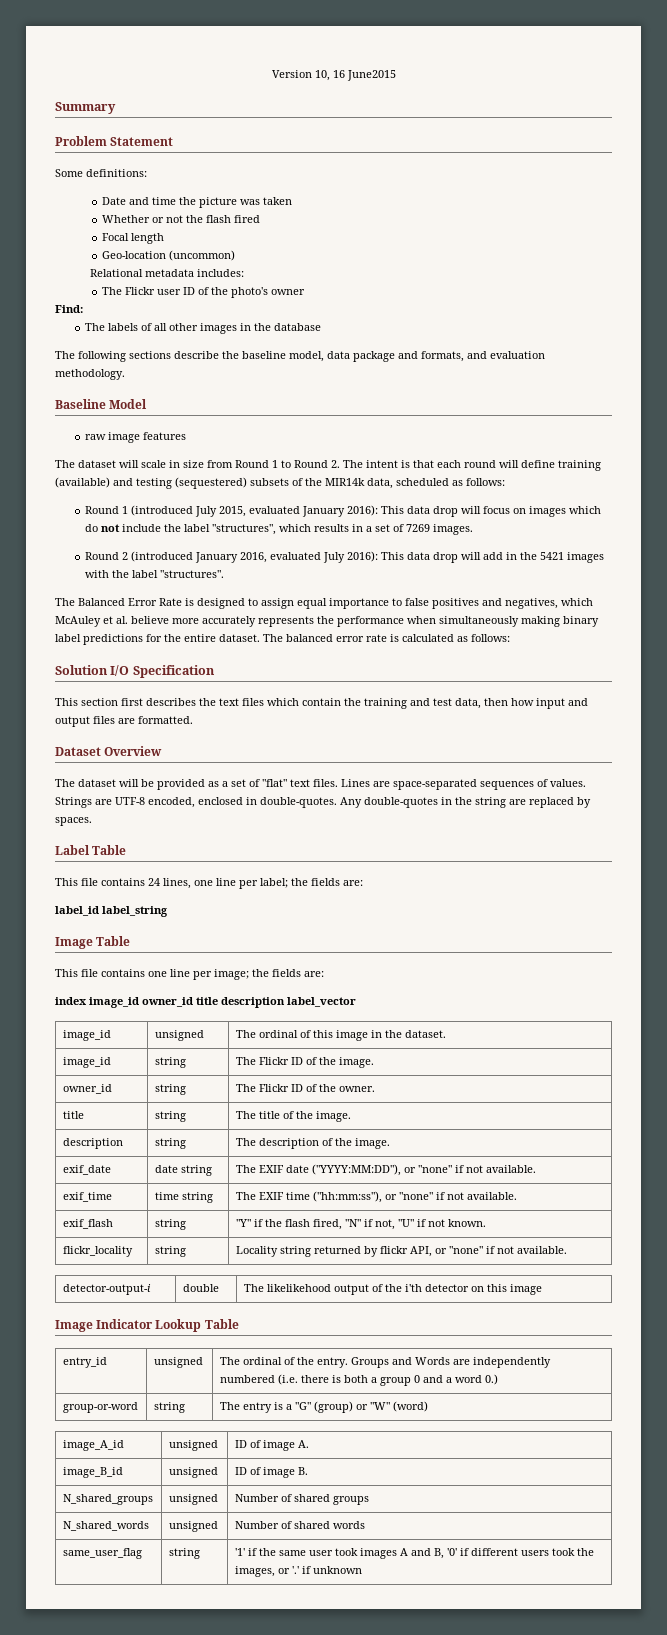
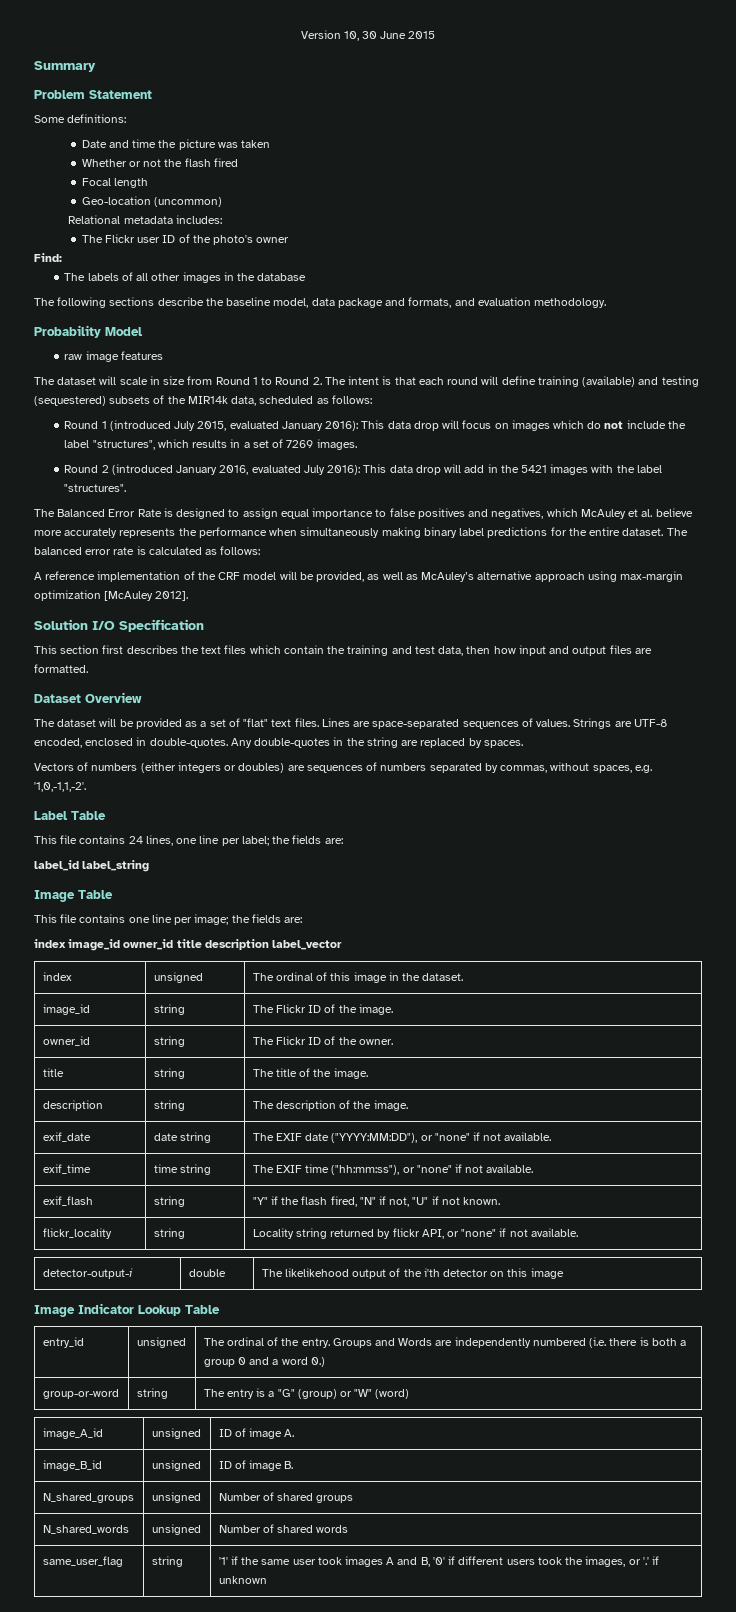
- Version 10, 16 June2015
+ Version 10, 30 June 2015
- Baseline Model
+ Probability Model
+ A reference implementation of the CRF model will be provided, as well as McAuley’s alternative approach using max-margin optimization [McAuley 2012].
+ Vectors of numbers (either integers or doubles) are sequences of numbers separated by commas, without spaces, e.g. '1,0,-1,1,-2'.
- image_id | unsigned | The ordinal of this image in the dataset.
+ index | unsigned | The ordinal of this image in the dataset.

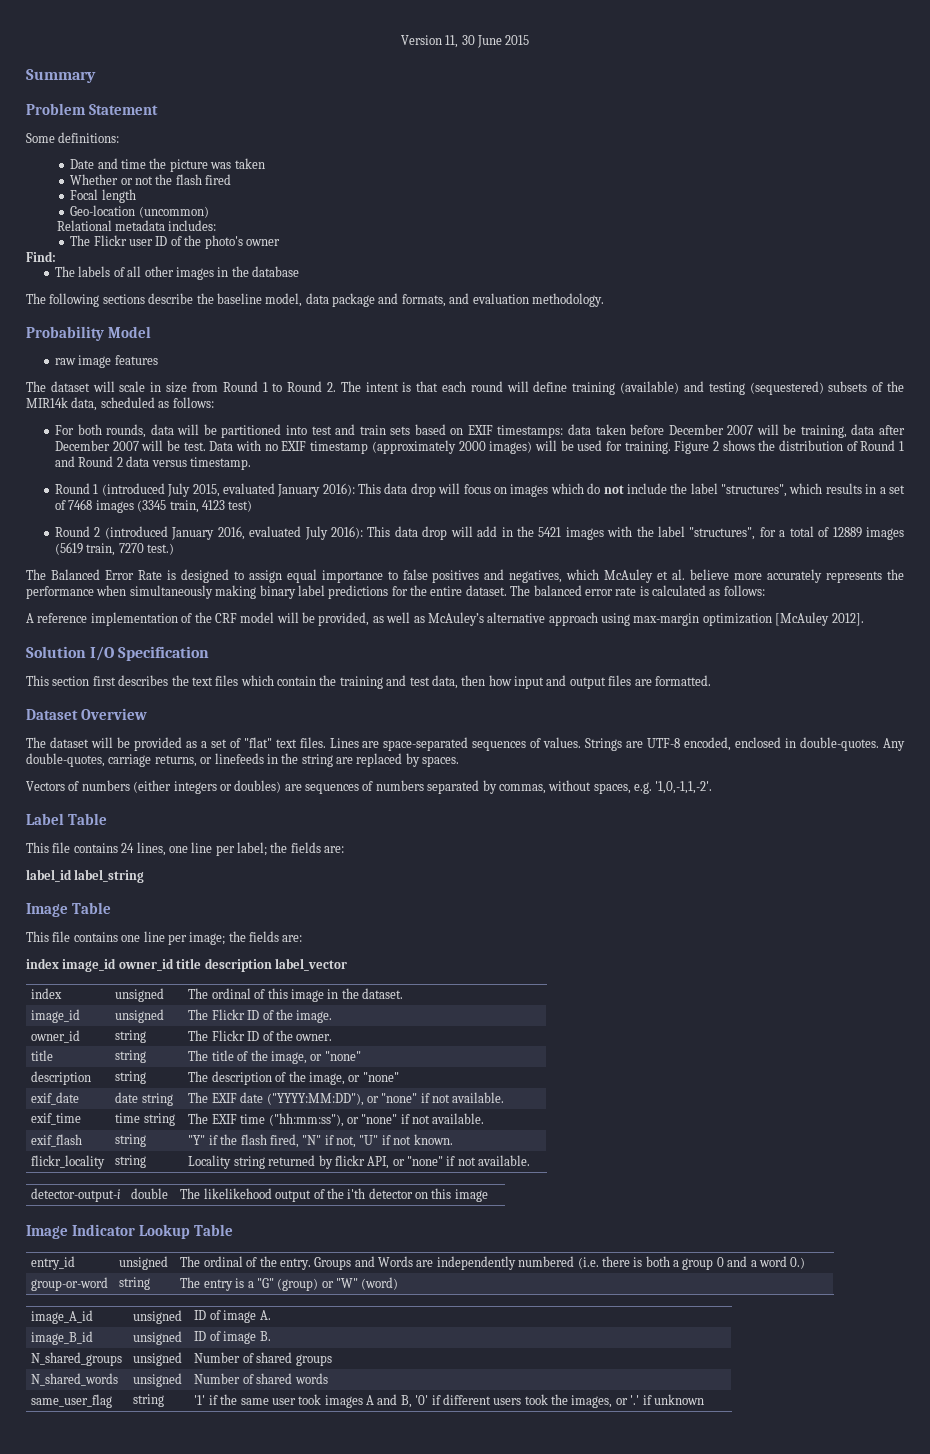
- Version 10, 30 June 2015
+ Version 11, 30 June 2015
+ For both rounds, data will be partitioned into test and train sets based on EXIF timestamps: data taken before December 2007 will be training, data after December 2007 will be test. Data with no EXIF timestamp (approximately 2000 images) will be used for training. Figure 2 shows the distribution of Round 1 and Round 2 data versus timestamp.
- Round 1 (introduced July 2015, evaluated January 2016): This data drop will focus on images which do not include the label "structures", which results in a set of 7269 images.
+ Round 1 (introduced July 2015, evaluated January 2016): This data drop will focus on images which do not include the label "structures", which results in a set of 7468 images (3345 train, 4123 test)
- Round 2 (introduced January 2016, evaluated July 2016): This data drop will add in the 5421 images with the label "structures".
+ Round 2 (introduced January 2016, evaluated July 2016): This data drop will add in the 5421 images with the label "structures", for a total of 12889 images (5619 train, 7270 test.)
- Any double-quotes in the string are replaced by spaces.
+ Any double-quotes, carriage returns, or linefeeds in the string are replaced by spaces.
- image_id | string | The Flickr ID of the image.
+ image_id | unsigned | The Flickr ID of the image.
- title | string | The title of the image.
+ title | string | The title of the image, or "none"
- description | string | The description of the image.
+ description | string | The description of the image, or "none"

